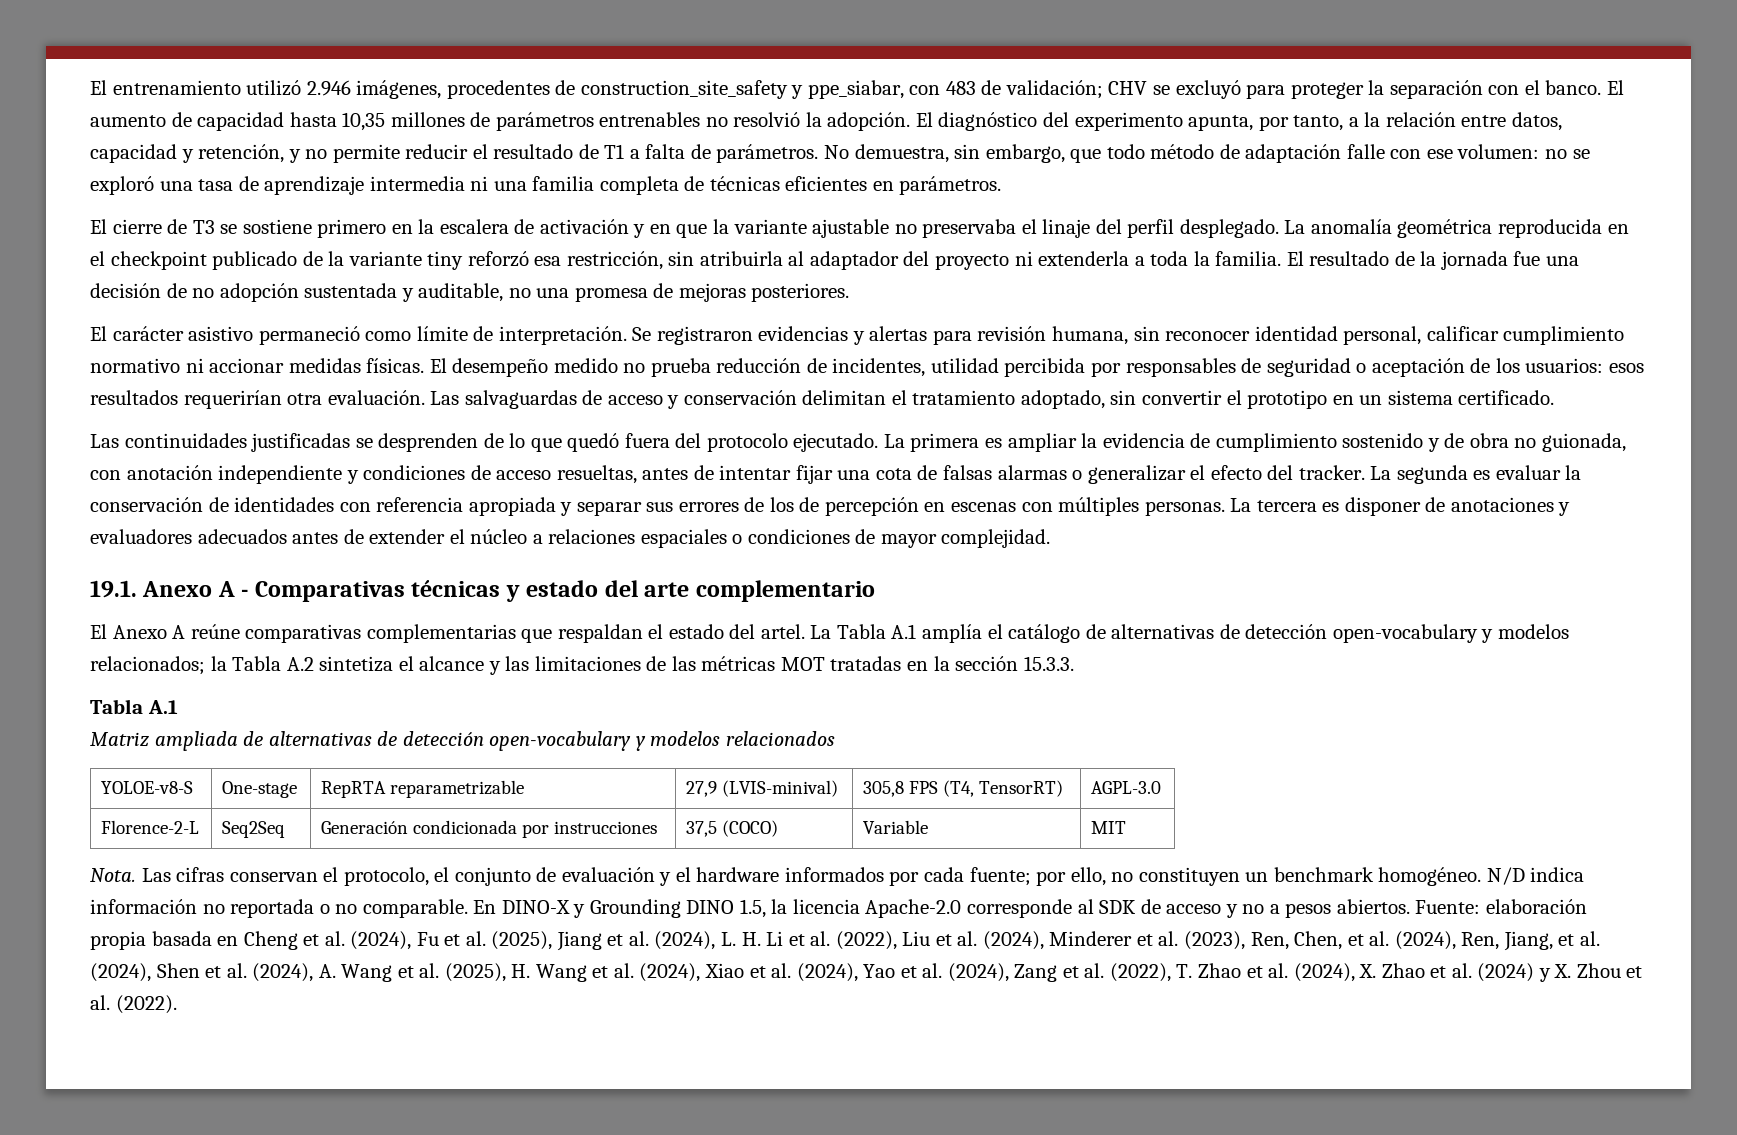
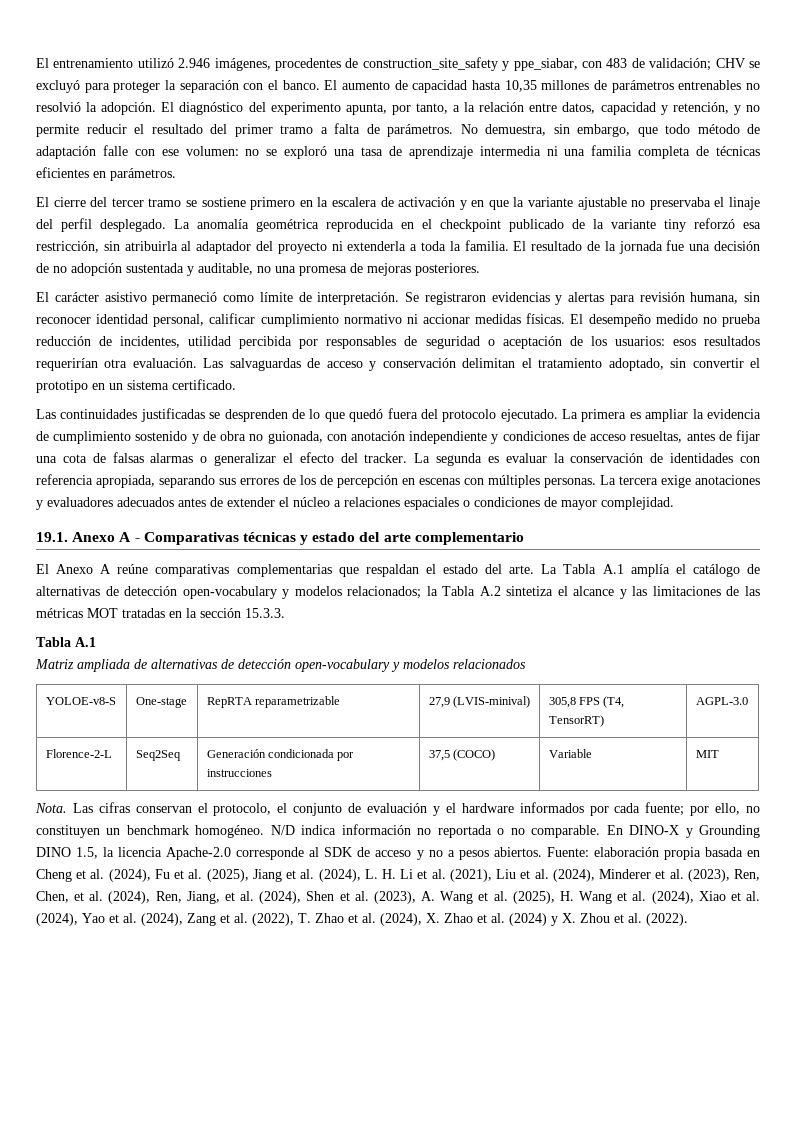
- El diagnóstico del experimento apunta, por tanto, a la relación entre datos, capacidad y retención, y no permite reducir el resultado de T1 a falta de parámetros.
+ El diagnóstico del experimento apunta, por tanto, a la relación entre datos, capacidad y retención, y no permite reducir el resultado del primer tramo a falta de parámetros.
- El cierre de T3 se sostiene primero en la escalera de activación y en que la variante ajustable no preservaba el linaje del perfil desplegado.
+ El cierre del tercer tramo se sostiene primero en la escalera de activación y en que la variante ajustable no preservaba el linaje del perfil desplegado.
- La primera es ampliar la evidencia de cumplimiento sostenido y de obra no guionada, con anotación independiente y condiciones de acceso resueltas, antes de intentar fijar una cota de falsas alarmas o generalizar el efecto del tracker.
+ La primera es ampliar la evidencia de cumplimiento sostenido y de obra no guionada, con anotación independiente y condiciones de acceso resueltas, antes de fijar una cota de falsas alarmas o generalizar el efecto del tracker.
- La segunda es evaluar la conservación de identidades con referencia apropiada y separar sus errores de los de percepción en escenas con múltiples personas.
+ La segunda es evaluar la conservación de identidades con referencia apropiada, separando sus errores de los de percepción en escenas con múltiples personas.
- La tercera es disponer de anotaciones y evaluadores adecuados antes de extender el núcleo a relaciones espaciales o condiciones de mayor complejidad.
+ La tercera exige anotaciones y evaluadores adecuados antes de extender el núcleo a relaciones espaciales o condiciones de mayor complejidad.
- El Anexo A reúne comparativas complementarias que respaldan el estado del artel.
+ El Anexo A reúne comparativas complementarias que respaldan el estado del arte.
- elaboración propia basada en Cheng et al. (2024), Fu et al. (2025), Jiang et al. (2024), L. H. Li et al. (2022), Liu et al. (2024), Minderer et al. (2023), Ren, Chen, et al. (2024), Ren, Jiang, et al. (2024), Shen et al. (2024), A. Wang et al. (2025), H. Wang et al. (2024), Xiao et al. (2024), Yao et al. (2024), Zang et al. (2022), T. Zhao et al. (2024), X. Zhao et al. (2024) y X. Zhou et al. (2022).
+ elaboración propia basada en Cheng et al. (2024), Fu et al. (2025), Jiang et al. (2024), L. H. Li et al. (2021), Liu et al. (2024), Minderer et al. (2023), Ren, Chen, et al. (2024), Ren, Jiang, et al. (2024), Shen et al. (2023), A. Wang et al. (2025), H. Wang et al. (2024), Xiao et al. (2024), Yao et al. (2024), Zang et al. (2022), T. Zhao et al. (2024), X. Zhao et al. (2024) y X. Zhou et al. (2022).

